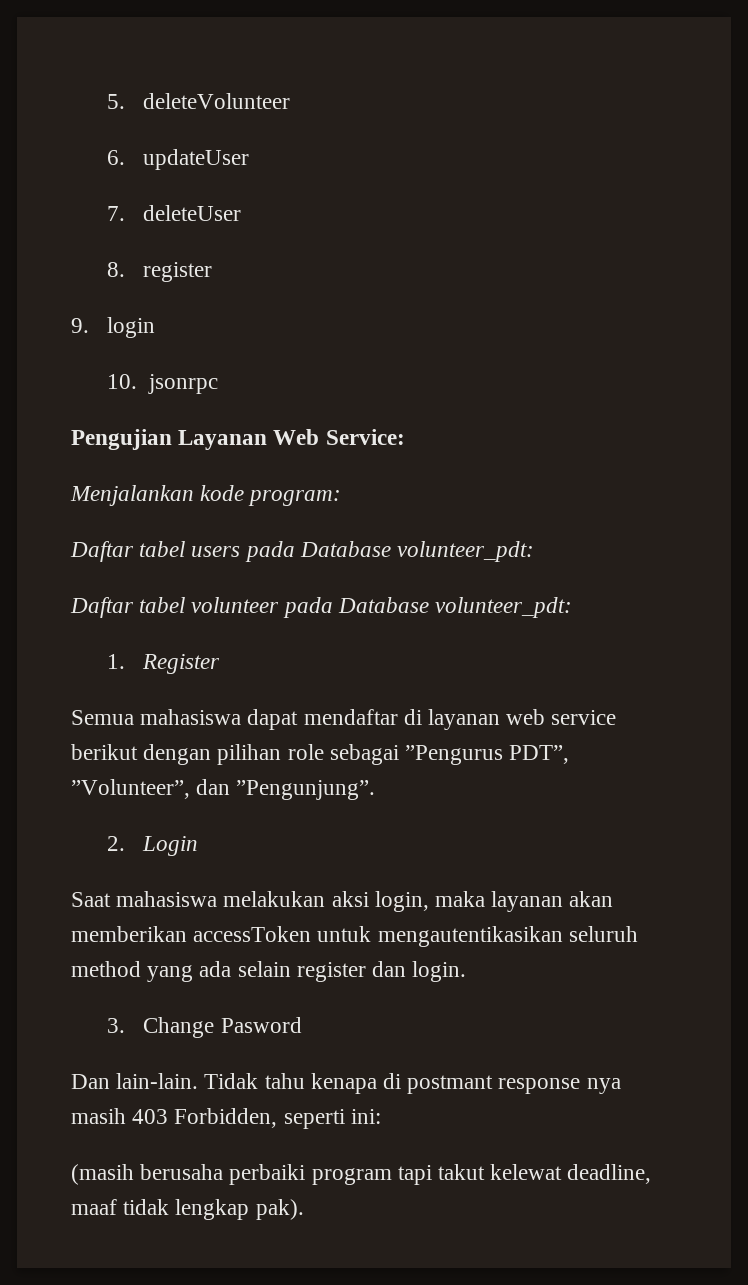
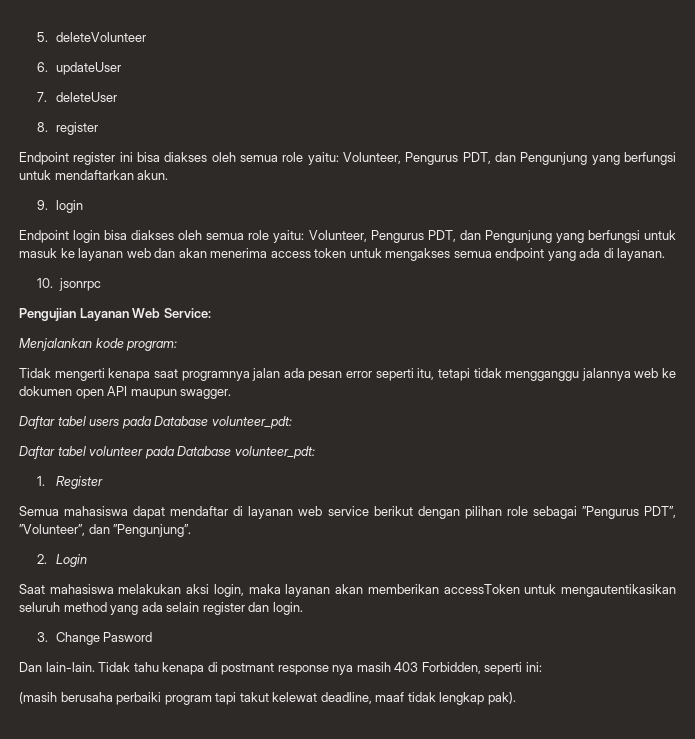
+ Endpoint register ini bisa diakses oleh semua role yaitu: Volunteer, Pengurus PDT, dan Pengunjung yang berfungsi untuk mendaftarkan akun.
  9. login
+ Endpoint login bisa diakses oleh semua role yaitu: Volunteer, Pengurus PDT, dan Pengunjung yang berfungsi untuk masuk ke layanan web dan akan menerima access token untuk mengakses semua endpoint yang ada di layanan.
+ Tidak mengerti kenapa saat programnya jalan ada pesan error seperti itu, tetapi tidak mengganggu jalannya web ke dokumen open API maupun swagger.

